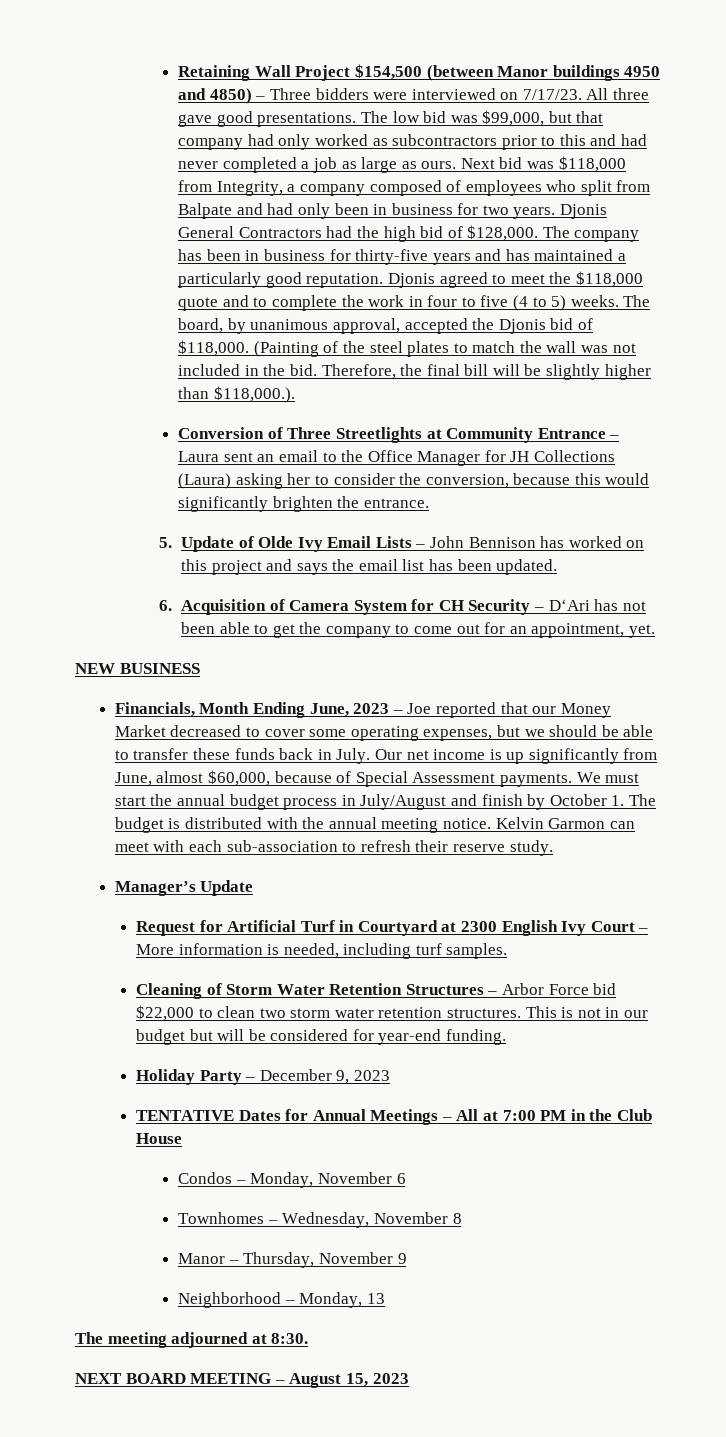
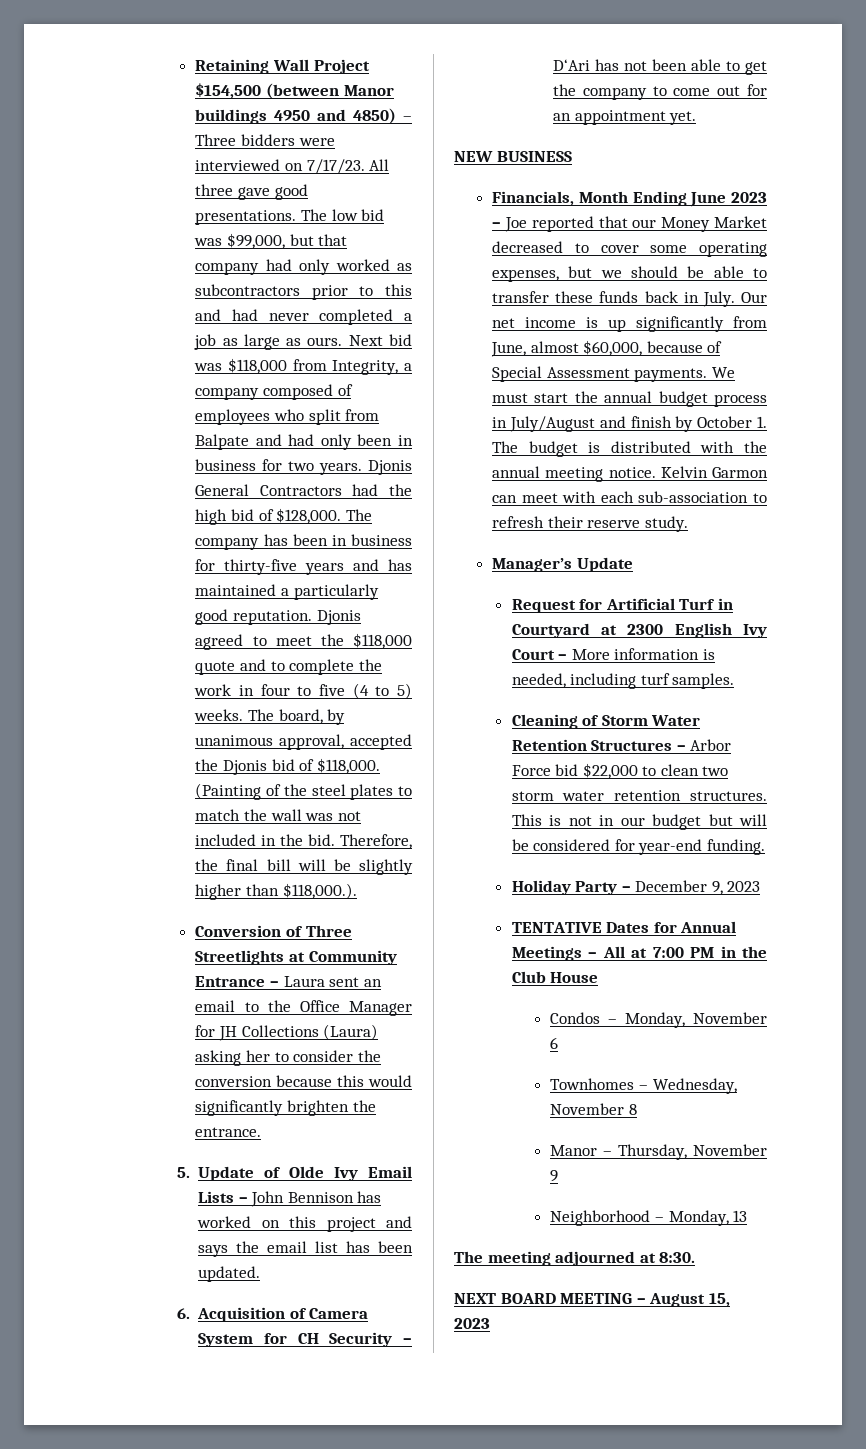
- Conversion of Three Streetlights at Community Entrance – Laura sent an email to the Office Manager for JH Collections (Laura) asking her to consider the conversion, because this would significantly brighten the entrance.
+ Conversion of Three Streetlights at Community Entrance – Laura sent an email to the Office Manager for JH Collections (Laura) asking her to consider the conversion because this would significantly brighten the entrance.
- 6. Acquisition of Camera System for CH Security – D‘Ari has not been able to get the company to come out for an appointment, yet.
+ 6. Acquisition of Camera System for CH Security – D‘Ari has not been able to get the company to come out for an appointment yet.
- Financials, Month Ending June, 2023 – Joe reported that our Money Market decreased to cover some operating expenses, but we should be able to transfer these funds back in July.
+ Financials, Month Ending June 2023 – Joe reported that our Money Market decreased to cover some operating expenses, but we should be able to transfer these funds back in July.

